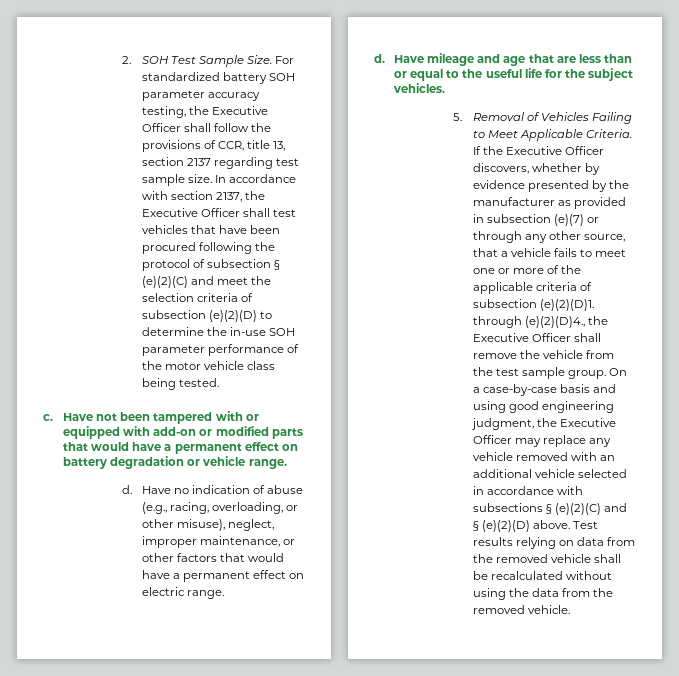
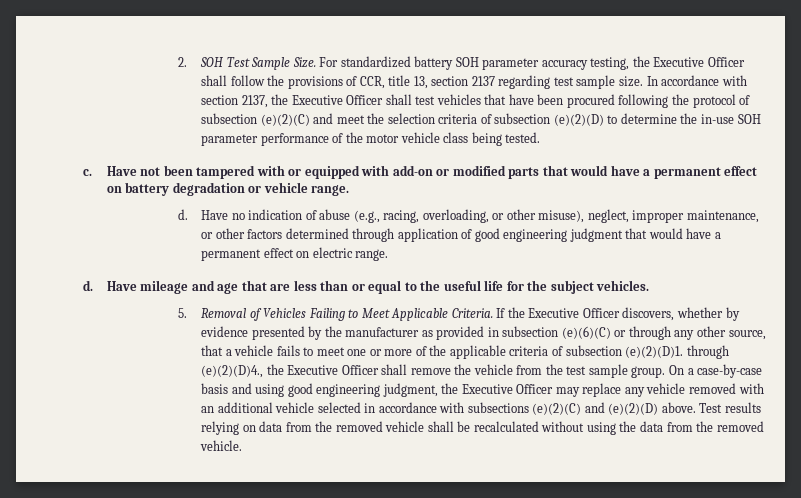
- In accordance with section 2137, the Executive Officer shall test vehicles that have been procured following the protocol of subsection § (e)(2)(C) and meet the selection criteria of subsection (e)(2)(D) to determine the in-use SOH parameter performance of the motor vehicle class being tested.
+ In accordance with section 2137, the Executive Officer shall test vehicles that have been procured following the protocol of subsection (e)(2)(C) and meet the selection criteria of subsection (e)(2)(D) to determine the in-use SOH parameter performance of the motor vehicle class being tested.
- Have no indication of abuse (e.g., racing, overloading, or other misuse), neglect, improper maintenance, or other factors that would have a permanent effect on electric range.
+ Have no indication of abuse (e.g., racing, overloading, or other misuse), neglect, improper maintenance, or other factors determined through application of good engineering judgment that would have a permanent effect on electric range.
- If the Executive Officer discovers, whether by evidence presented by the manufacturer as provided in subsection (e)(7) or through any other source, that a vehicle fails to meet one or more of the applicable criteria of subsection (e)(2)(D)1. through (e)(2)(D)4., the Executive Officer shall remove the vehicle from the test sample group.
+ If the Executive Officer discovers, whether by evidence presented by the manufacturer as provided in subsection (e)(6)(C) or through any other source, that a vehicle fails to meet one or more of the applicable criteria of subsection (e)(2)(D)1. through (e)(2)(D)4., the Executive Officer shall remove the vehicle from the test sample group.
- On a case-by-case basis and using good engineering judgment, the Executive Officer may replace any vehicle removed with an additional vehicle selected in accordance with subsections § (e)(2)(C) and § (e)(2)(D) above.
+ On a case-by-case basis and using good engineering judgment, the Executive Officer may replace any vehicle removed with an additional vehicle selected in accordance with subsections (e)(2)(C) and (e)(2)(D) above.

